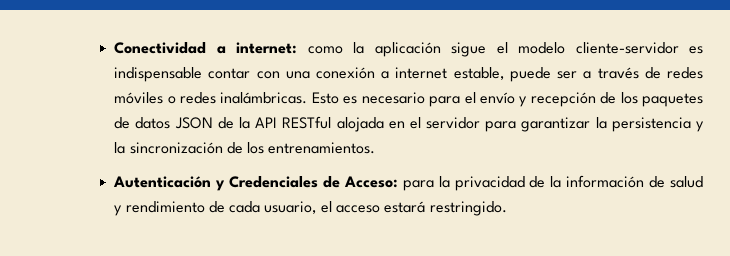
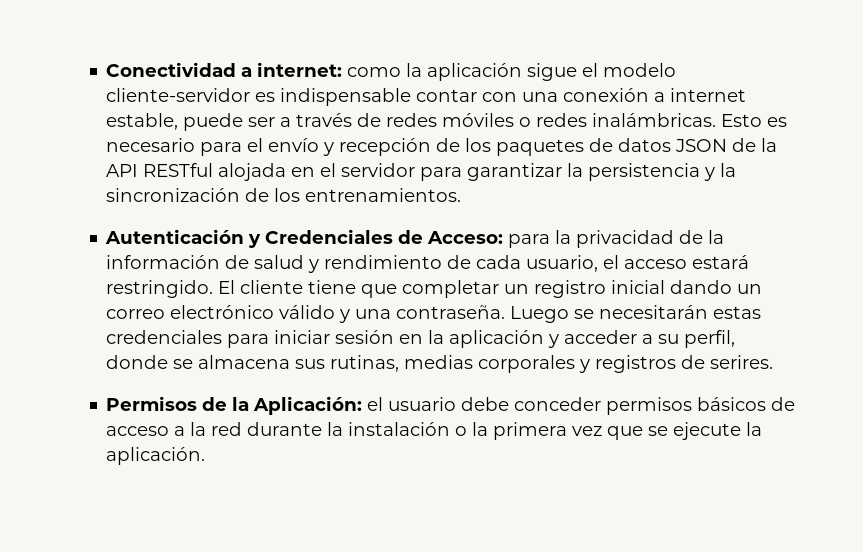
+ El cliente tiene que completar un registro inicial dando un correo electrónico válido y una contraseña. Luego se necesitarán estas credenciales para iniciar sesión en la aplicación y acceder a su perfil, donde se almacena sus rutinas, medias corporales y registros de serires.
+ Permisos de la Aplicación: el usuario debe conceder permisos básicos de acceso a la red durante la instalación o la primera vez que se ejecute la aplicación.

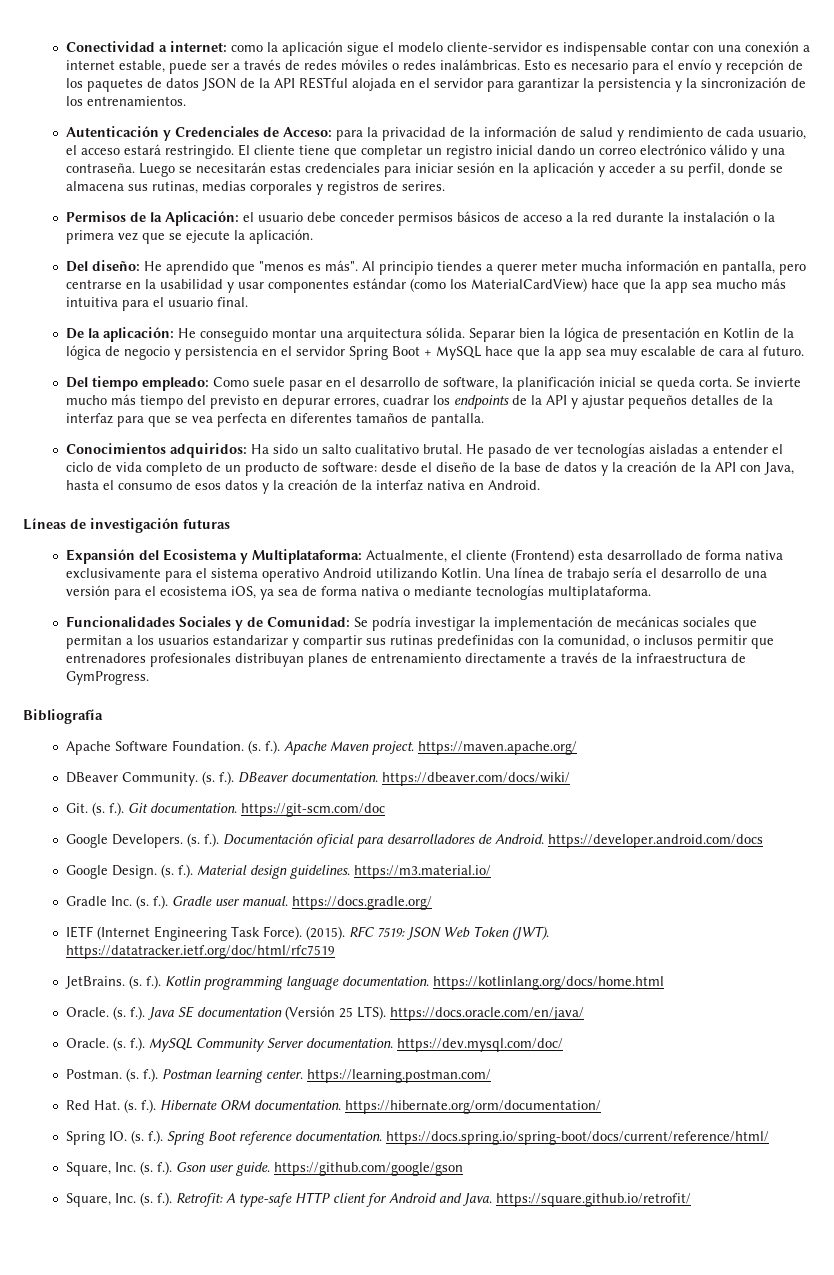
+ Del diseño: He aprendido que "menos es más". Al principio tiendes a querer meter mucha información en pantalla, pero centrarse en la usabilidad y usar componentes estándar (como los MaterialCardView) hace que la app sea mucho más intuitiva para el usuario final.
+ De la aplicación: He conseguido montar una arquitectura sólida. Separar bien la lógica de presentación en Kotlin de la lógica de negocio y persistencia en el servidor Spring Boot + MySQL hace que la app sea muy escalable de cara al futuro.
+ Del tiempo empleado: Como suele pasar en el desarrollo de software, la planificación inicial se queda corta. Se invierte mucho más tiempo del previsto en depurar errores, cuadrar los endpoints de la API y ajustar pequeños detalles de la interfaz para que se vea perfecta en diferentes tamaños de pantalla.
+ Conocimientos adquiridos: Ha sido un salto cualitativo brutal. He pasado de ver tecnologías aisladas a entender el ciclo de vida completo de un producto de software: desde el diseño de la base de datos y la creación de la API con Java, hasta el consumo de esos datos y la creación de la interfaz nativa en Android.
+ Líneas de investigación futuras
+ Expansión del Ecosistema y Multiplataforma: Actualmente, el cliente (Frontend) esta desarrollado de forma nativa exclusivamente para el sistema operativo Android utilizando Kotlin. Una línea de trabajo sería el desarrollo de una versión para el ecosistema iOS, ya sea de forma nativa o mediante tecnologías multiplataforma.
+ Funcionalidades Sociales y de Comunidad: Se podría investigar la implementación de mecánicas sociales que permitan a los usuarios estandarizar y compartir sus rutinas predefinidas con la comunidad, o inclusos permitir que entrenadores profesionales distribuyan planes de entrenamiento directamente a través de la infraestructura de GymProgress.
+ Bibliografía
+ Apache Software Foundation. (s. f.). Apache Maven project. https://maven.apache.org/
+ DBeaver Community. (s. f.). DBeaver documentation. https://dbeaver.com/docs/wiki/
+ Git. (s. f.). Git documentation. https://git-scm.com/doc
+ Google Developers. (s. f.). Documentación oficial para desarrolladores de Android. https://developer.android.com/docs
+ Google Design. (s. f.). Material design guidelines. https://m3.material.io/
+ Gradle Inc. (s. f.). Gradle user manual. https://docs.gradle.org/
+ IETF (Internet Engineering Task Force). (2015). RFC 7519: JSON Web Token (JWT). https://datatracker.ietf.org/doc/html/rfc7519
+ JetBrains. (s. f.). Kotlin programming language documentation. https://kotlinlang.org/docs/home.html
+ Oracle. (s. f.). Java SE documentation (Versión 25 LTS). https://docs.oracle.com/en/java/
+ Oracle. (s. f.). MySQL Community Server documentation. https://dev.mysql.com/doc/
+ Postman. (s. f.). Postman learning center. https://learning.postman.com/
+ Red Hat. (s. f.). Hibernate ORM documentation. https://hibernate.org/orm/documentation/
+ Spring IO. (s. f.). Spring Boot reference documentation. https://docs.spring.io/spring-boot/docs/current/reference/html/
+ Square, Inc. (s. f.). Gson user guide. https://github.com/google/gson
+ Square, Inc. (s. f.). Retrofit: A type-safe HTTP client for Android and Java. https://square.github.io/retrofit/

